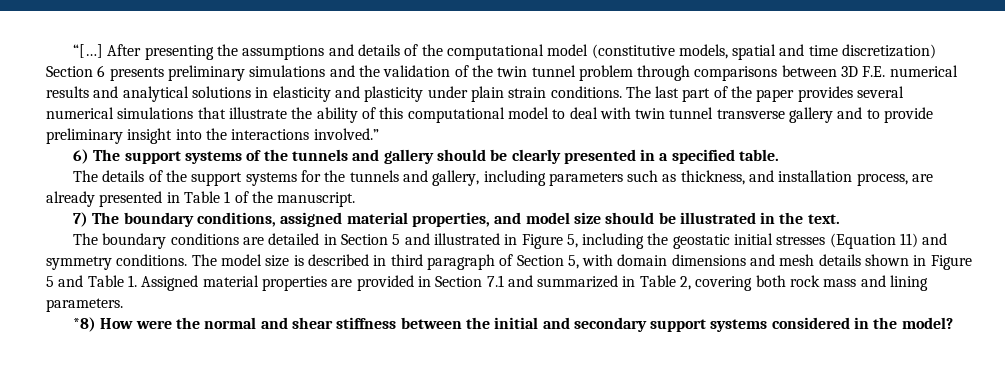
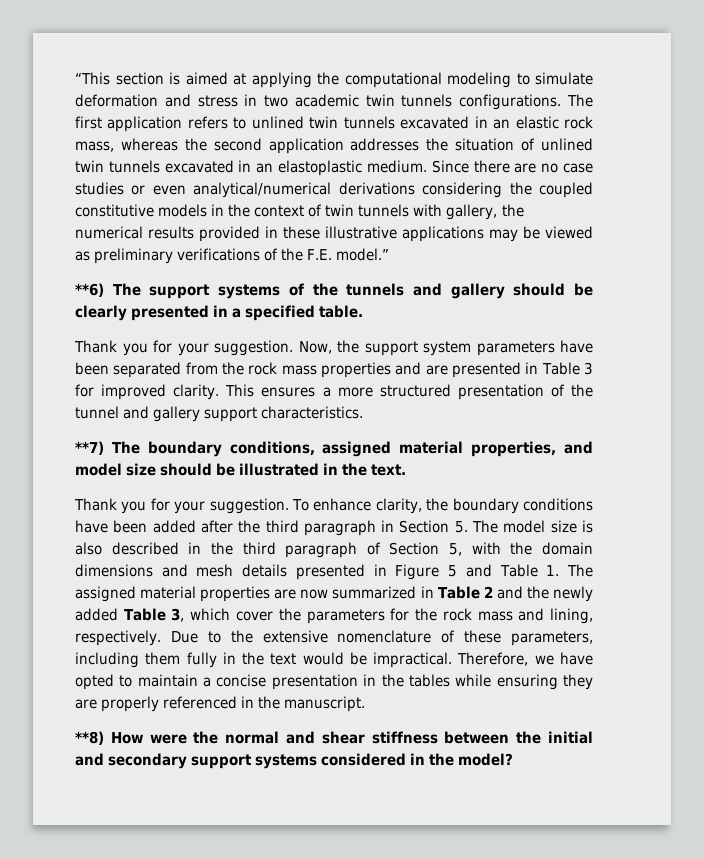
- “[…] After presenting the assumptions and details of the computational model (constitutive models, spatial and time discretization) Section 6 presents preliminary simulations and the validation of the twin tunnel problem through comparisons between 3D F.E. numerical results and analytical solutions in elasticity and plasticity under plain strain conditions. The last part of the paper provides several numerical simulations that illustrate the ability of this computational model to deal with twin tunnel transverse gallery and to provide preliminary insight into the interactions involved.”
- 6) The support systems of the tunnels and gallery should be clearly presented in a specified table.
+ “This section is aimed at applying the computational modeling to simulate deformation and stress in two academic twin tunnels configurations. The first application refers to unlined twin tunnels excavated in an elastic rock mass, whereas the second application addresses the situation of unlined twin tunnels excavated in an elastoplastic medium. Since there are no case studies or even analytical/numerical derivations considering the coupled constitutive models in the context of twin tunnels with gallery, the numerical results provided in these illustrative applications may be viewed as preliminary verifications of the F.E. model.”
+ **6) The support systems of the tunnels and gallery should be clearly presented in a specified table.
- The details of the support systems for the tunnels and gallery, including parameters such as thickness, and installation process, are already presented in Table 1 of the manuscript.
- 7) The boundary conditions, assigned material properties, and model size should be illustrated in the text.
+ Thank you for your suggestion. Now, the support system parameters have been separated from the rock mass properties and are presented in Table 3 for improved clarity. This ensures a more structured presentation of the tunnel and gallery support characteristics.
+ **7) The boundary conditions, assigned material properties, and model size should be illustrated in the text.
- The boundary conditions are detailed in Section 5 and illustrated in Figure 5, including the geostatic initial stresses (Equation 11) and symmetry conditions. The model size is described in third paragraph of Section 5, with domain dimensions and mesh details shown in Figure 5 and Table 1. Assigned material properties are provided in Section 7.1 and summarized in Table 2, covering both rock mass and lining parameters.
- *8) How were the normal and shear stiffness between the initial and secondary support systems considered in the model?
+ Thank you for your suggestion. To enhance clarity, the boundary conditions have been added after the third paragraph in Section 5. The model size is also described in the third paragraph of Section 5, with the domain dimensions and mesh details presented in Figure 5 and Table 1. The assigned material properties are now summarized in Table 2 and the newly added Table 3, which cover the parameters for the rock mass and lining, respectively. Due to the extensive nomenclature of these parameters, including them fully in the text would be impractical. Therefore, we have opted to maintain a concise presentation in the tables while ensuring they are properly referenced in the manuscript.
+ **8) How were the normal and shear stiffness between the initial and secondary support systems considered in the model?

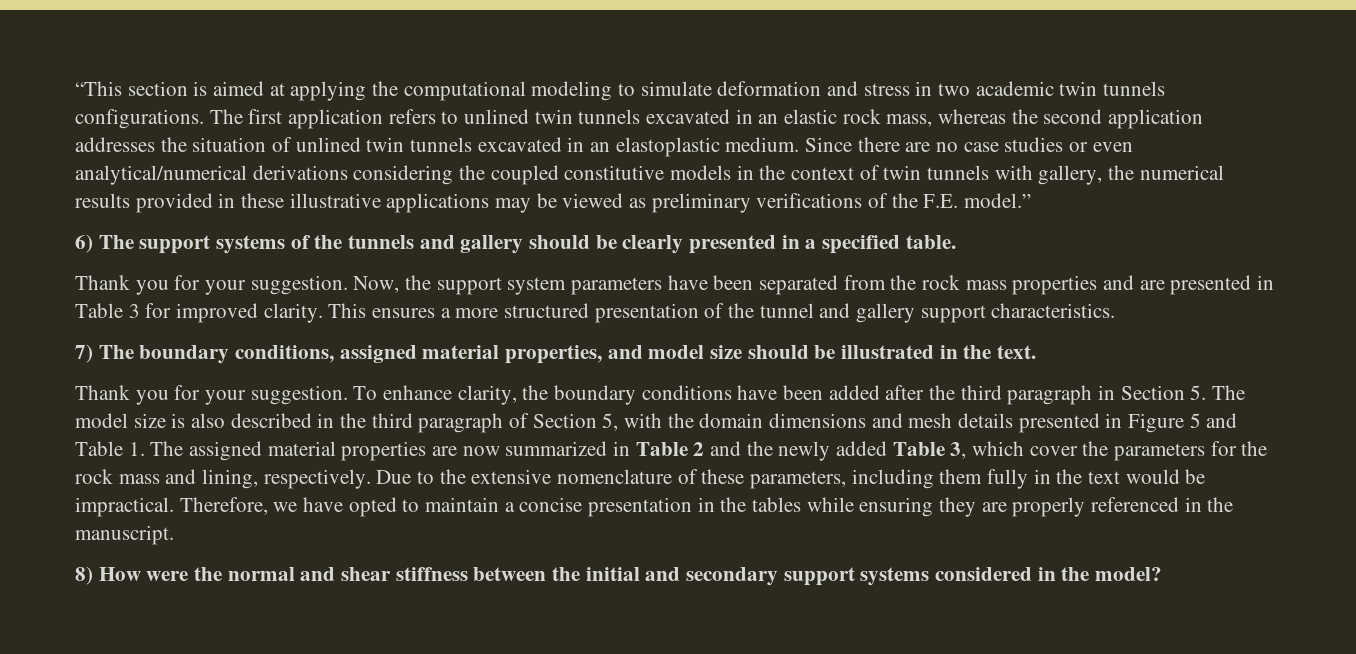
- **6) The support systems of the tunnels and gallery should be clearly presented in a specified table.
+ 6) The support systems of the tunnels and gallery should be clearly presented in a specified table.
- **7) The boundary conditions, assigned material properties, and model size should be illustrated in the text.
+ 7) The boundary conditions, assigned material properties, and model size should be illustrated in the text.
- **8) How were the normal and shear stiffness between the initial and secondary support systems considered in the model?
+ 8) How were the normal and shear stiffness between the initial and secondary support systems considered in the model?

